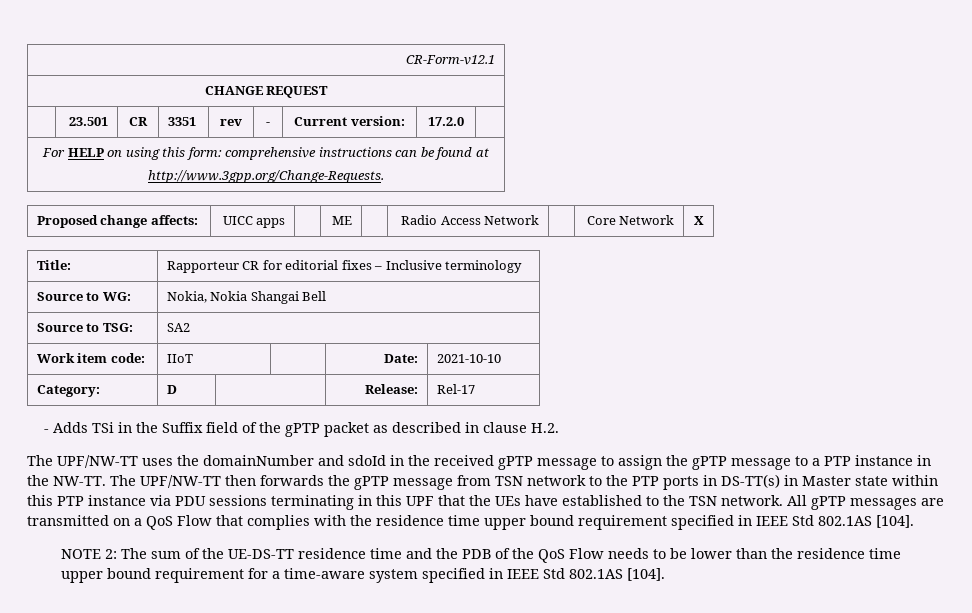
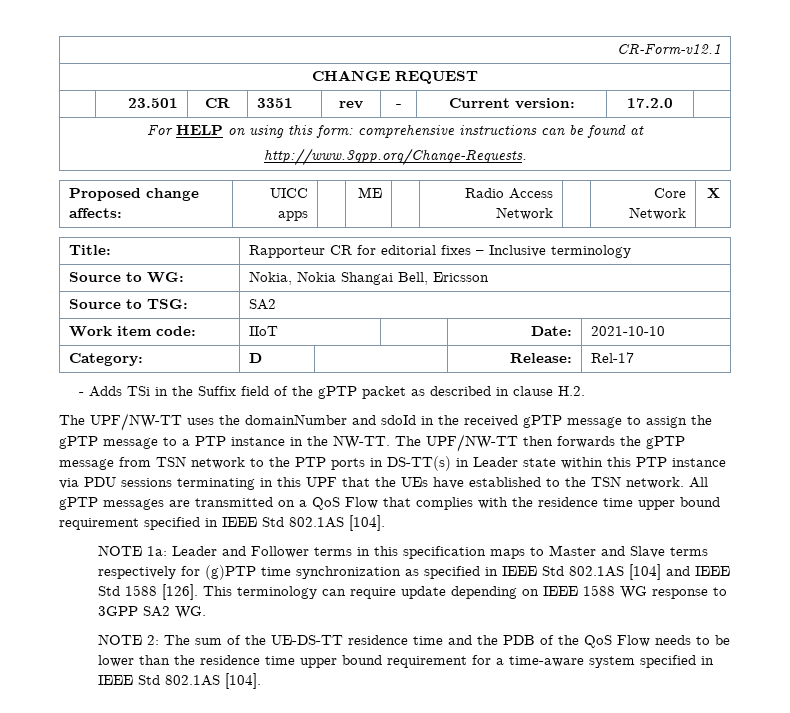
- Source to WG: | Nokia, Nokia Shangai Bell
+ Source to WG: | Nokia, Nokia Shangai Bell, Ericsson
- The UPF/NW-TT then forwards the gPTP message from TSN network to the PTP ports in DS-TT(s) in Master state within this PTP instance via PDU sessions terminating in this UPF that the UEs have established to the TSN network.
+ The UPF/NW-TT then forwards the gPTP message from TSN network to the PTP ports in DS-TT(s) in Leader state within this PTP instance via PDU sessions terminating in this UPF that the UEs have established to the TSN network.
+ NOTE 1a: Leader and Follower terms in this specification maps to Master and Slave terms respectively for (g)PTP time synchronization as specified in IEEE Std 802.1AS [104] and IEEE Std 1588 [126]. This terminology can require update depending on IEEE 1588 WG response to 3GPP SA2 WG.

